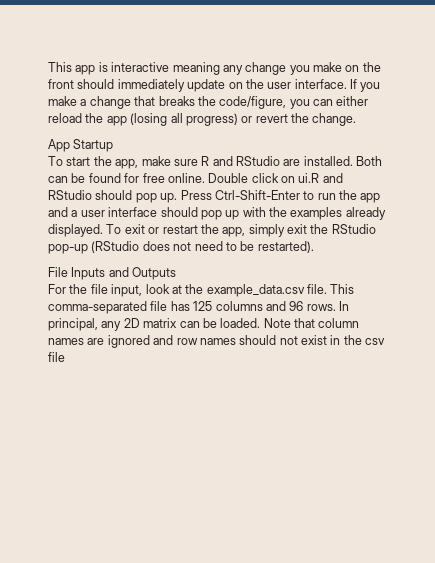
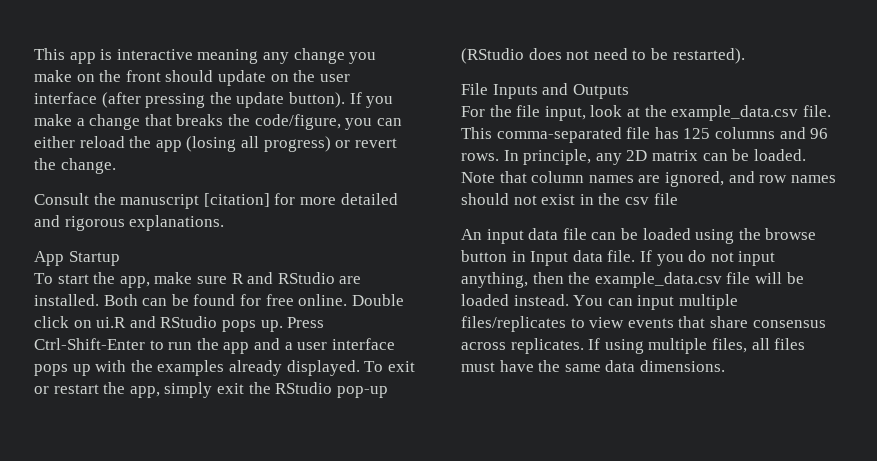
- This app is interactive meaning any change you make on the front should immediately update on the user interface.
+ This app is interactive meaning any change you make on the front should update on the user interface (after pressing the update button).
+ Consult the manuscript [citation] for more detailed and rigorous explanations.
- Double click on ui.R and RStudio should pop up.
+ Double click on ui.R and RStudio pops up.
- Press Ctrl-Shift-Enter to run the app and a user interface should pop up with the examples already displayed.
+ Press Ctrl-Shift-Enter to run the app and a user interface pops up with the examples already displayed.
- In principal, any 2D matrix can be loaded.
+ In principle, any 2D matrix can be loaded.
- Note that column names are ignored and row names should not exist in the csv file
+ Note that column names are ignored, and row names should not exist in the csv file
+ An input data file can be loaded using the browse button in Input data file. If you do not input anything, then the example_data.csv file will be loaded instead. You can input multiple files/replicates to view events that share consensus across replicates. If using multiple files, all files must have the same data dimensions.

